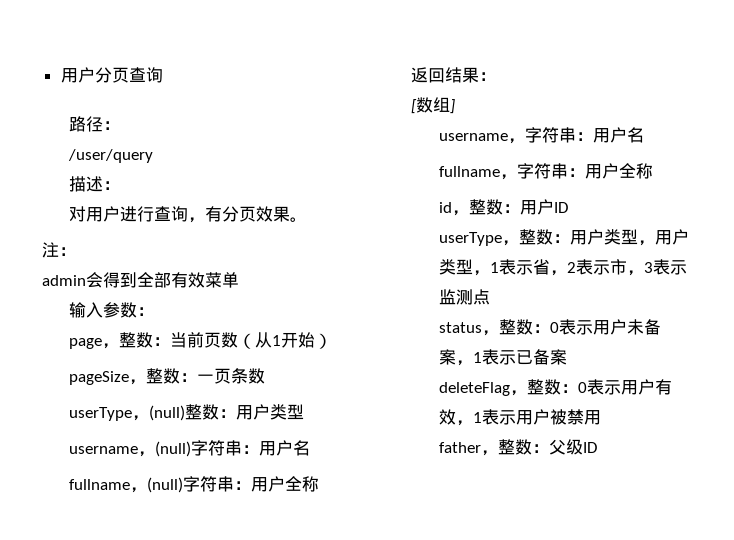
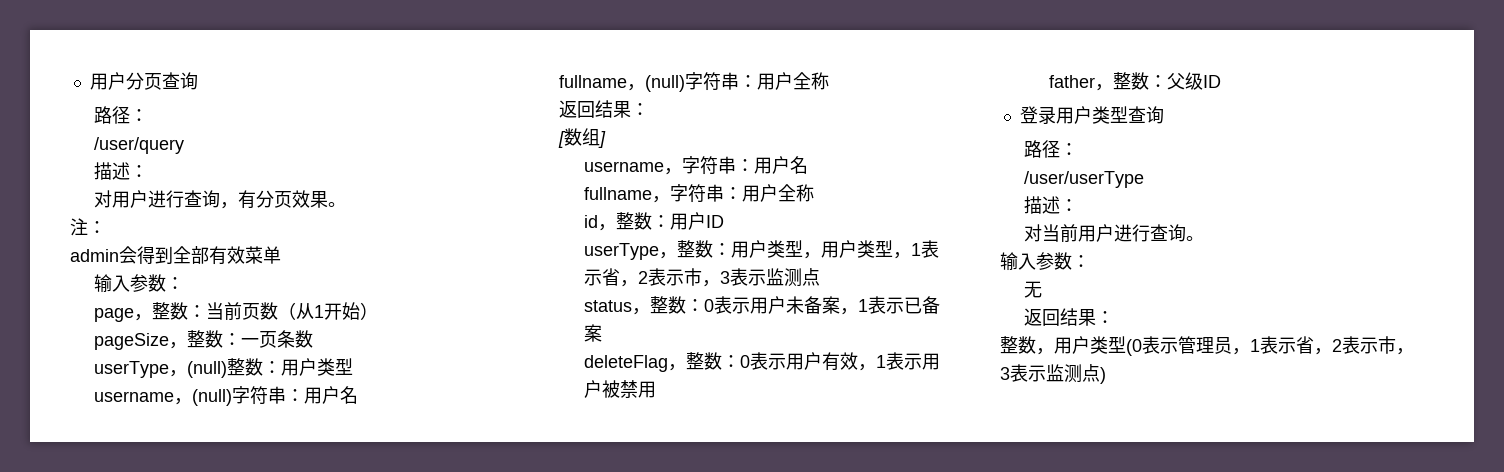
+ 登录用户类型查询
+ 路径：
+ /user/userType
+ 描述：
+ 对当前用户进行查询。
+ 输入参数：
+ 无
+ 返回结果：
+ 整数，用户类型(0表示管理员，1表示省，2表示市，3表示监测点)

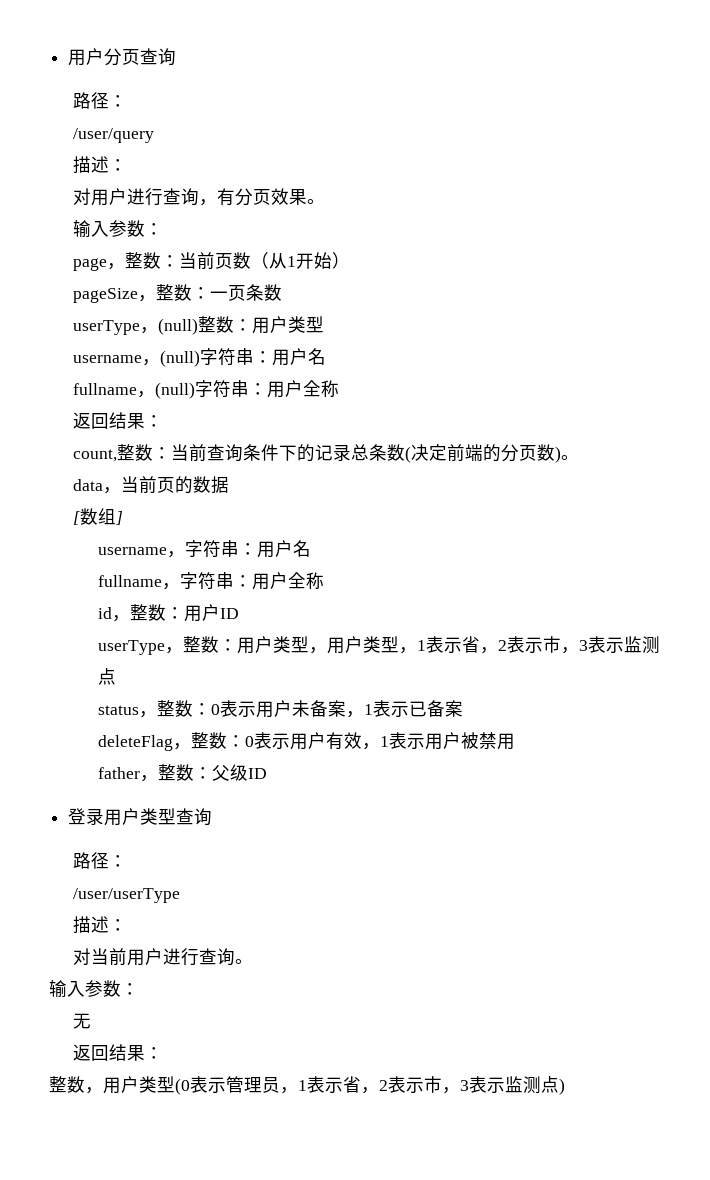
- 注：
- admin会得到全部有效菜单
+ count,整数：当前查询条件下的记录总条数(决定前端的分页数)。
+ data，当前页的数据

